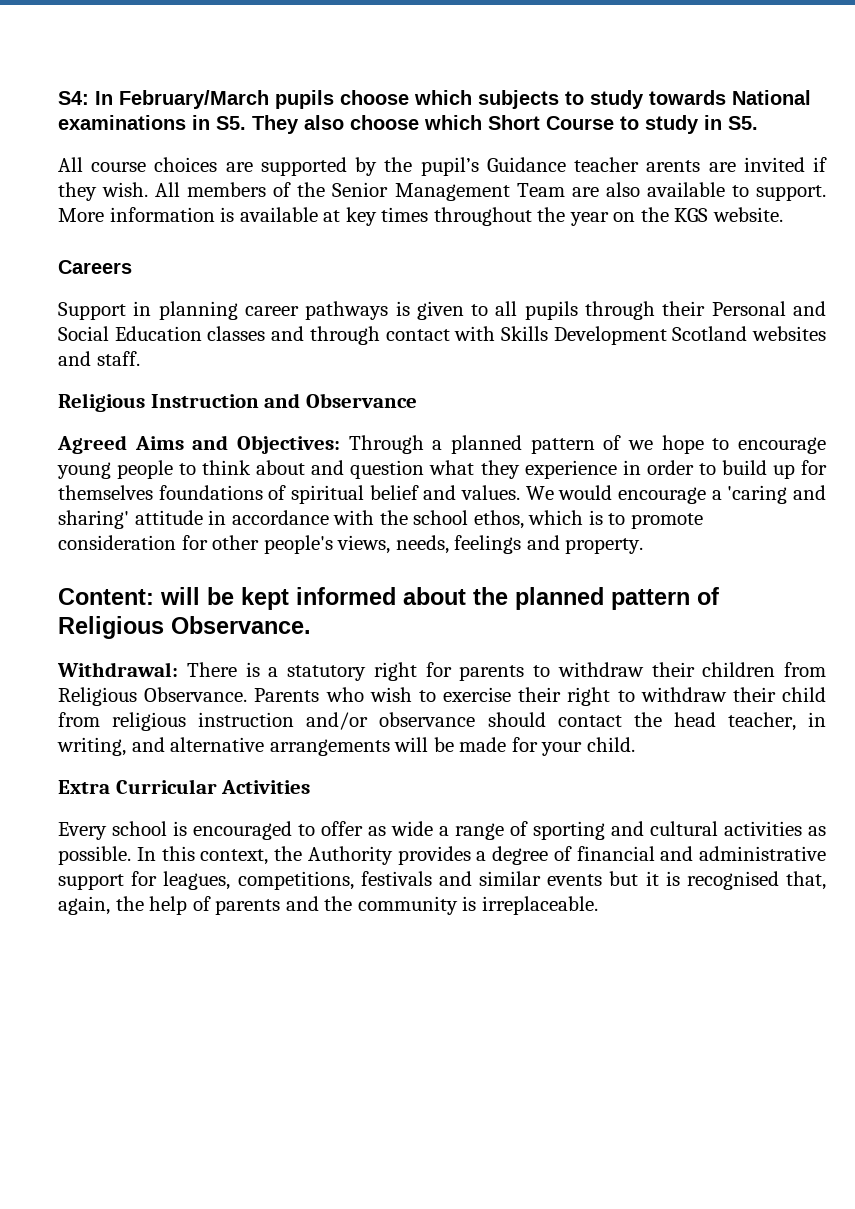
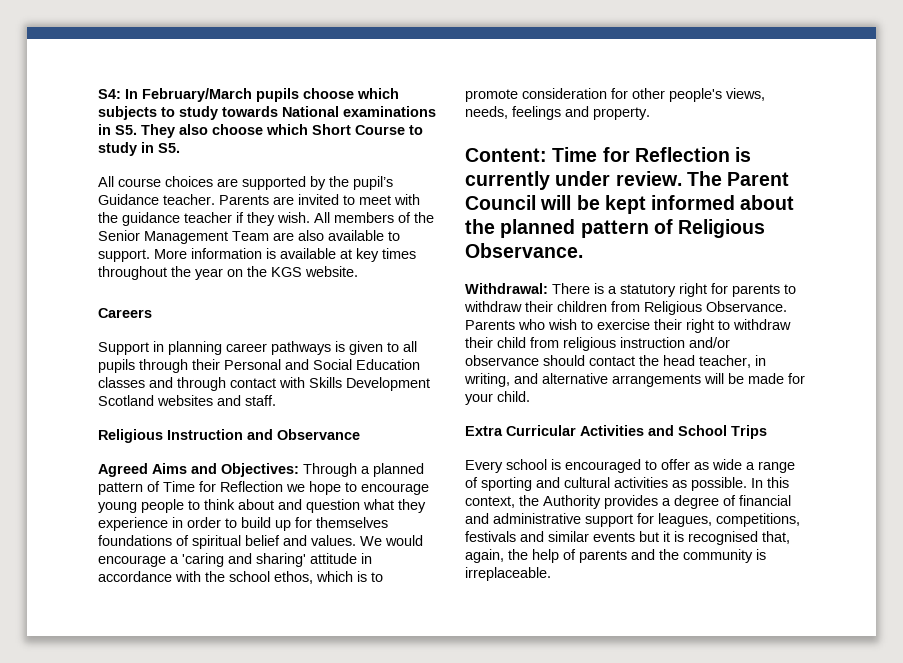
- All course choices are supported by the pupil’s Guidance teacher arents are invited if they wish.
+ All course choices are supported by the pupil’s Guidance teacher. Parents are invited to meet with the guidance teacher if they wish.
- Agreed Aims and Objectives: Through a planned pattern of we hope to encourage young people to think about and question what they experience in order to build up for themselves foundations of spiritual belief and values.
+ Agreed Aims and Objectives: Through a planned pattern of Time for Reflection we hope to encourage young people to think about and question what they experience in order to build up for themselves foundations of spiritual belief and values.
- Content: will be kept informed about the planned pattern of Religious Observance.
+ Content: Time for Reflection is currently under review. The Parent Council will be kept informed about the planned pattern of Religious Observance.
- Extra Curricular Activities
+ Extra Curricular Activities and School Trips

